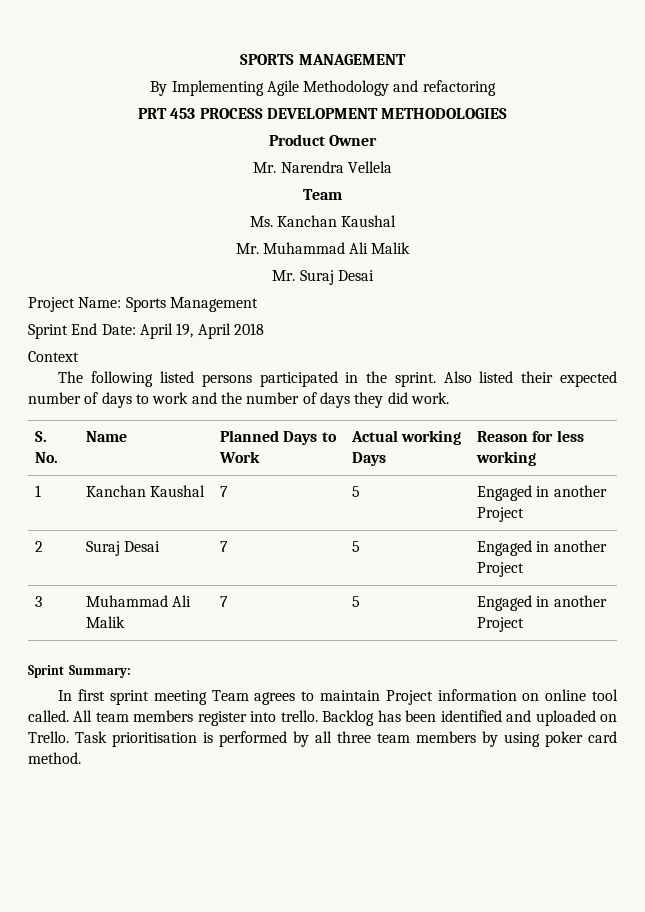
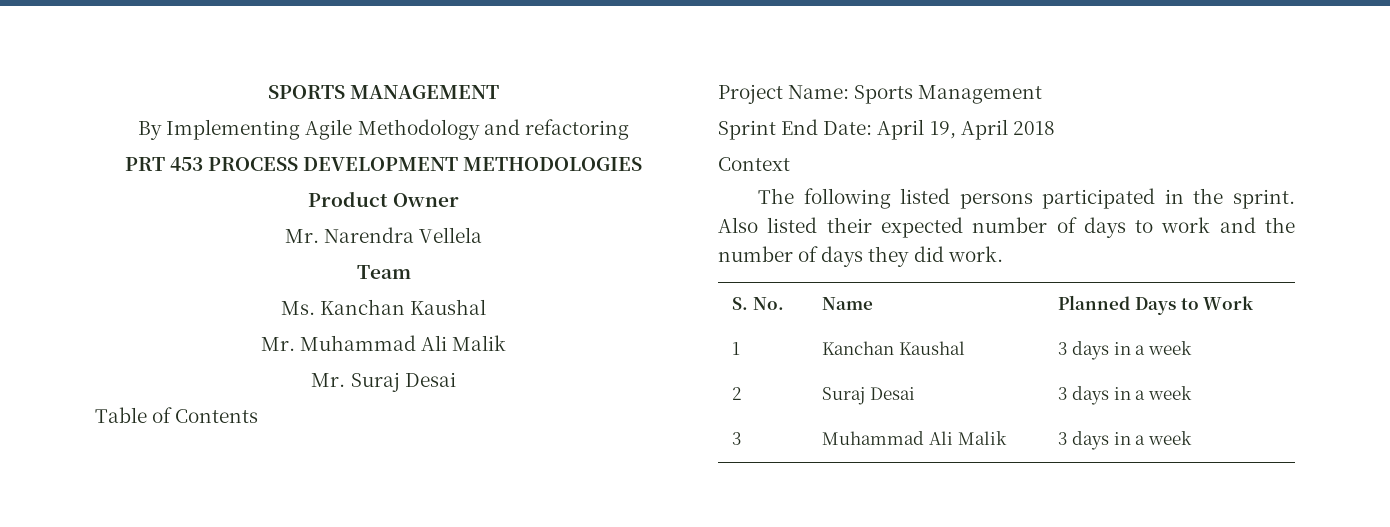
+ Table of Contents
- S. No. | Name | Planned Days to Work | Actual working Days | Reason for less working
- 1 | Kanchan Kaushal | 7 | 5 | Engaged in another Project
- 2 | Suraj Desai | 7 | 5 | Engaged in another Project
- 3 | Muhammad Ali Malik | 7 | 5 | Engaged in another Project
- Sprint Summary:
- In first sprint meeting Team agrees to maintain Project information on online tool called. All team members register into trello. Backlog has been identified and uploaded on Trello. Task prioritisation is performed by all three team members by using poker card method.
+ S. No. | Name | Planned Days to Work
+ 1 | Kanchan Kaushal | 3 days in a week
+ 2 | Suraj Desai | 3 days in a week
+ 3 | Muhammad Ali Malik | 3 days in a week

